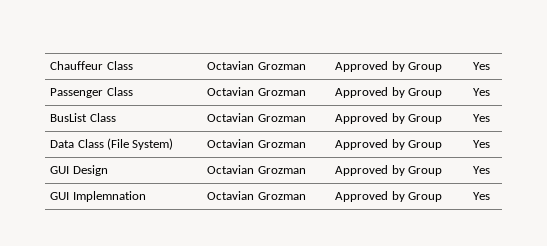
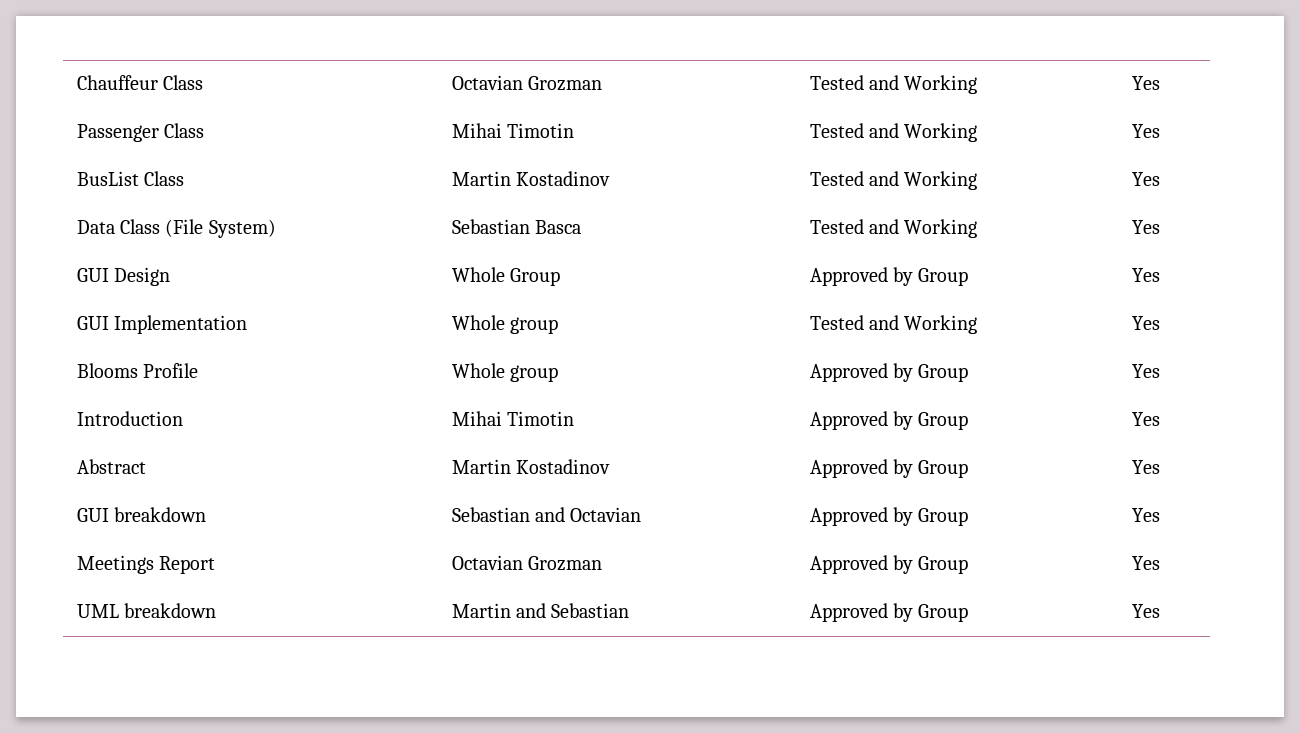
- Chauffeur Class | Octavian Grozman | Approved by Group | Yes
- Passenger Class | Octavian Grozman | Approved by Group | Yes
- BusList Class | Octavian Grozman | Approved by Group | Yes
- Data Class (File System) | Octavian Grozman | Approved by Group | Yes
- GUI Design | Octavian Grozman | Approved by Group | Yes
- GUI Implemnation | Octavian Grozman | Approved by Group | Yes
+ Chauffeur Class | Octavian Grozman | Tested and Working | Yes
+ Passenger Class | Mihai Timotin | Tested and Working | Yes
+ BusList Class | Martin Kostadinov | Tested and Working | Yes
+ Data Class (File System) | Sebastian Basca | Tested and Working | Yes
+ GUI Design | Whole Group | Approved by Group | Yes
+ GUI Implementation | Whole group | Tested and Working | Yes
+ Blooms Profile | Whole group | Approved by Group | Yes
+ Introduction | Mihai Timotin | Approved by Group | Yes
+ Abstract | Martin Kostadinov | Approved by Group | Yes
+ GUI breakdown | Sebastian and Octavian | Approved by Group | Yes
+ Meetings Report | Octavian Grozman | Approved by Group | Yes
+ UML breakdown | Martin and Sebastian | Approved by Group | Yes

